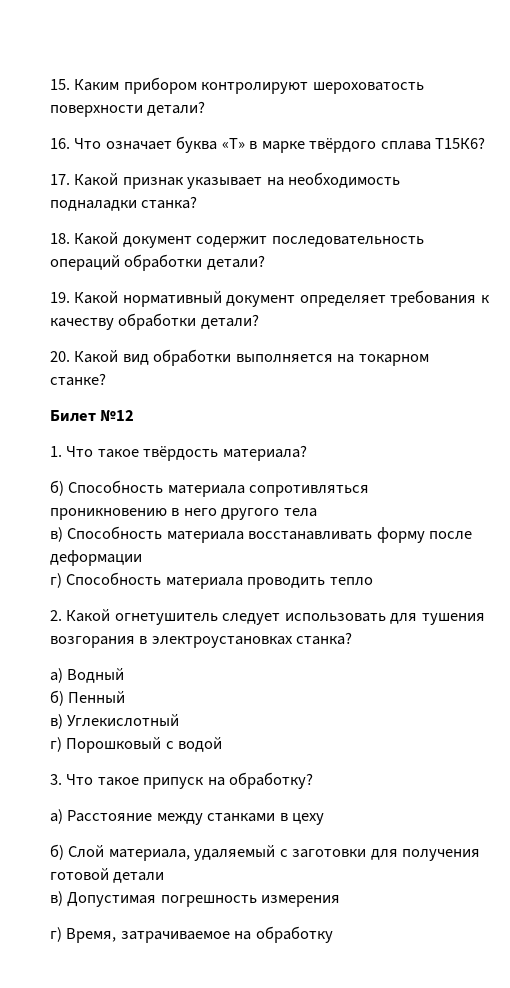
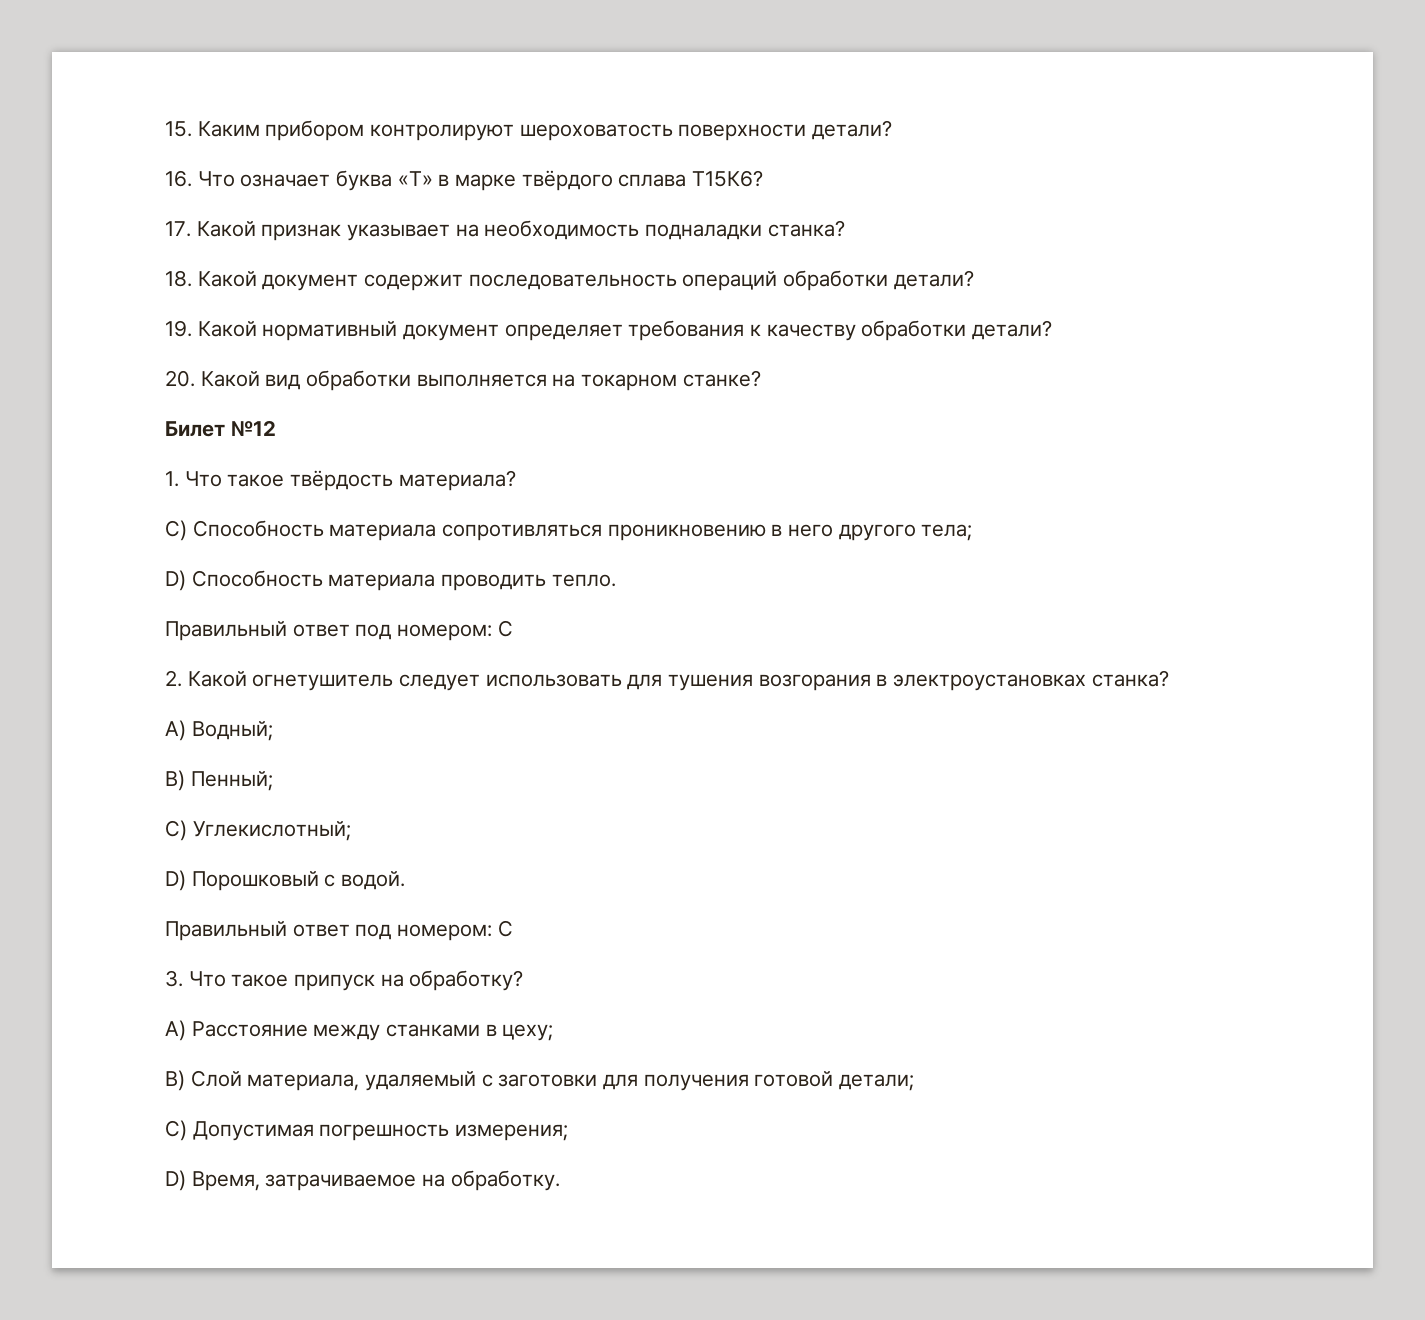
- б) Способность материала сопротивляться проникновению в него другого тела
- в) Способность материала восстанавливать форму после деформации
- г) Способность материала проводить тепло
+ C) Способность материала сопротивляться проникновению в него другого тела;
+ D) Способность материала проводить тепло.
+ Правильный ответ под номером: C
- а) Водный
- б) Пенный
- в) Углекислотный
- г) Порошковый с водой
+ A) Водный;
+ B) Пенный;
+ C) Углекислотный;
+ D) Порошковый с водой.
+ Правильный ответ под номером: C
- а) Расстояние между станками в цеху
- б) Слой материала, удаляемый с заготовки для получения готовой детали
- в) Допустимая погрешность измерения
- г) Время, затрачиваемое на обработку
+ A) Расстояние между станками в цеху;
+ B) Слой материала, удаляемый с заготовки для получения готовой детали;
+ C) Допустимая погрешность измерения;
+ D) Время, затрачиваемое на обработку.

